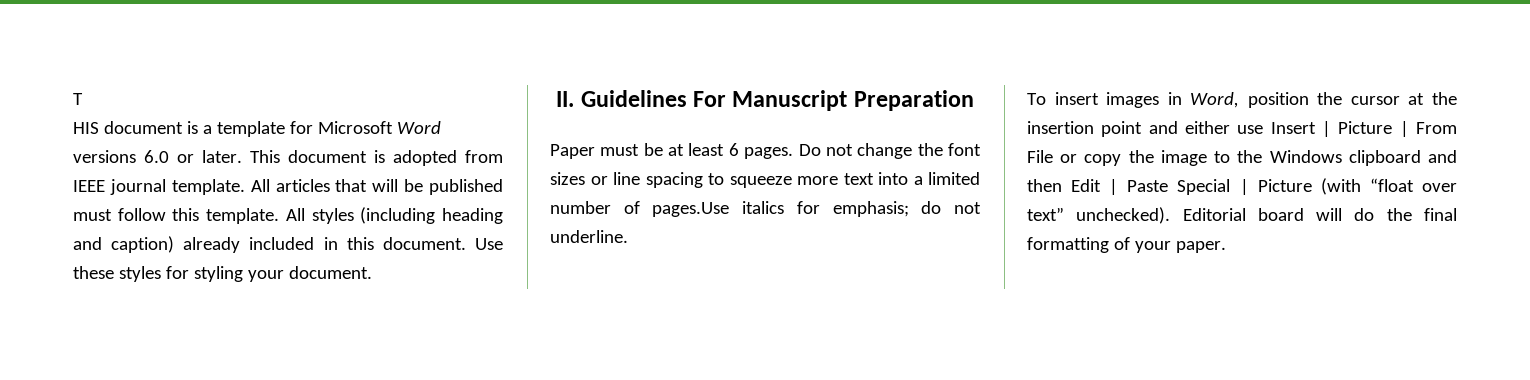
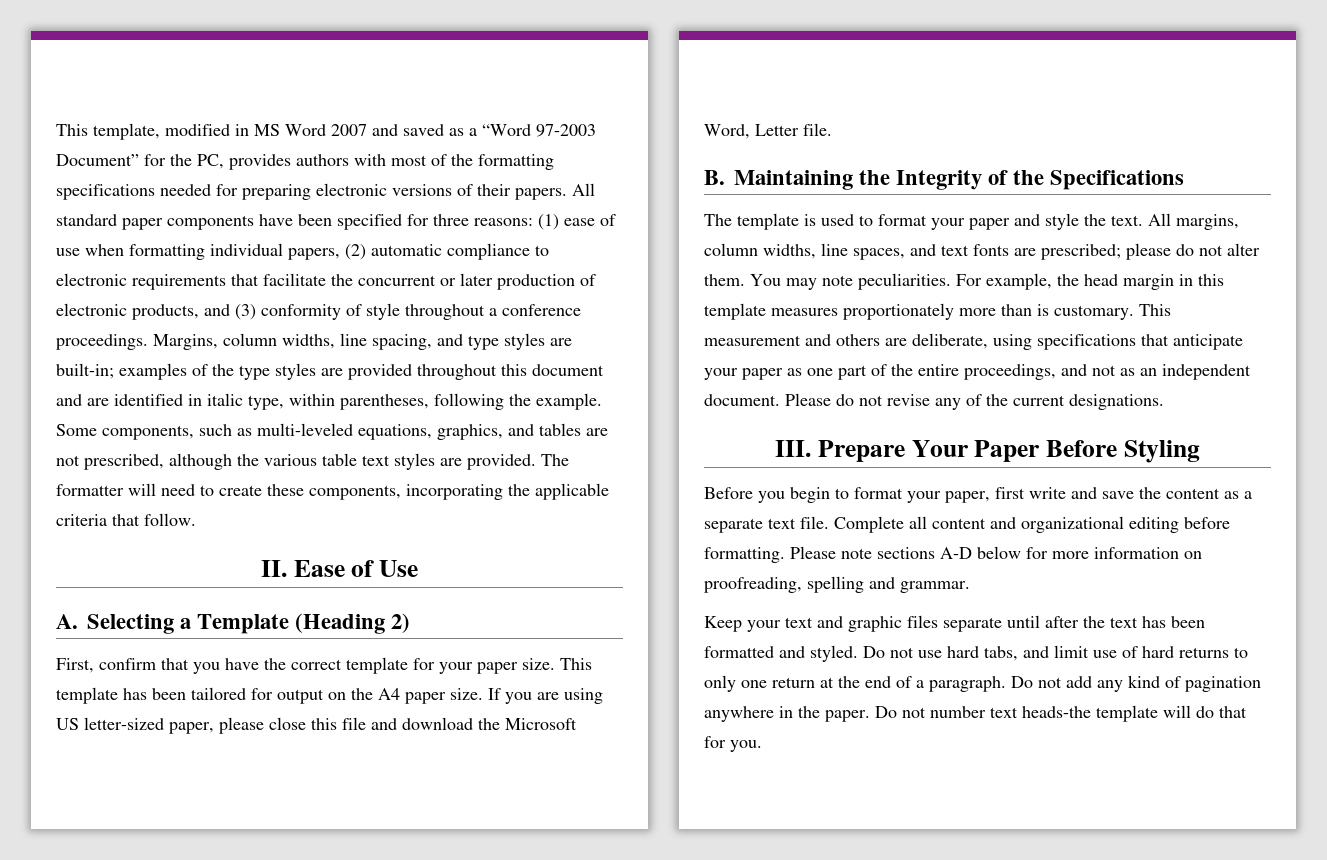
- T
- HIS document is a template for Microsoft Word versions 6.0 or later. This document is adopted from IEEE journal template. All articles that will be published must follow this template. All styles (including heading and caption) already included in this document. Use these styles for styling your document.
- II. Guidelines For Manuscript Preparation
- Paper must be at least 6 pages. Do not change the font sizes or line spacing to squeeze more text into a limited number of pages.Use italics for emphasis; do not underline.
- To insert images in Word, position the cursor at the insertion point and either use Insert | Picture | From File or copy the image to the Windows clipboard and then Edit | Paste Special | Picture (with “float over text” unchecked). Editorial board will do the final formatting of your paper.
+ This template, modified in MS Word 2007 and saved as a “Word 97-2003 Document” for the PC, provides authors with most of the formatting specifications needed for preparing electronic versions of their papers. All standard paper components have been specified for three reasons: (1) ease of use when formatting individual papers, (2) automatic compliance to electronic requirements that facilitate the concurrent or later production of electronic products, and (3) conformity of style throughout a conference proceedings. Margins, column widths, line spacing, and type styles are built-in; examples of the type styles are provided throughout this document and are identified in italic type, within parentheses, following the example. Some components, such as multi-leveled equations, graphics, and tables are not prescribed, although the various table text styles are provided. The formatter will need to create these components, incorporating the applicable criteria that follow.
+ II. Ease of Use
+ A. Selecting a Template (Heading 2)
+ First, confirm that you have the correct template for your paper size. This template has been tailored for output on the A4 paper size. If you are using US letter-sized paper, please close this file and download the Microsoft Word, Letter file.
+ B. Maintaining the Integrity of the Specifications
+ The template is used to format your paper and style the text. All margins, column widths, line spaces, and text fonts are prescribed; please do not alter them. You may note peculiarities. For example, the head margin in this template measures proportionately more than is customary. This measurement and others are deliberate, using specifications that anticipate your paper as one part of the entire proceedings, and not as an independent document. Please do not revise any of the current designations.
+ III. Prepare Your Paper Before Styling
+ Before you begin to format your paper, first write and save the content as a separate text file. Complete all content and organizational editing before formatting. Please note sections A-D below for more information on proofreading, spelling and grammar.
+ Keep your text and graphic files separate until after the text has been formatted and styled. Do not use hard tabs, and limit use of hard returns to only one return at the end of a paragraph. Do not add any kind of pagination anywhere in the paper. Do not number text heads-the template will do that for you.

